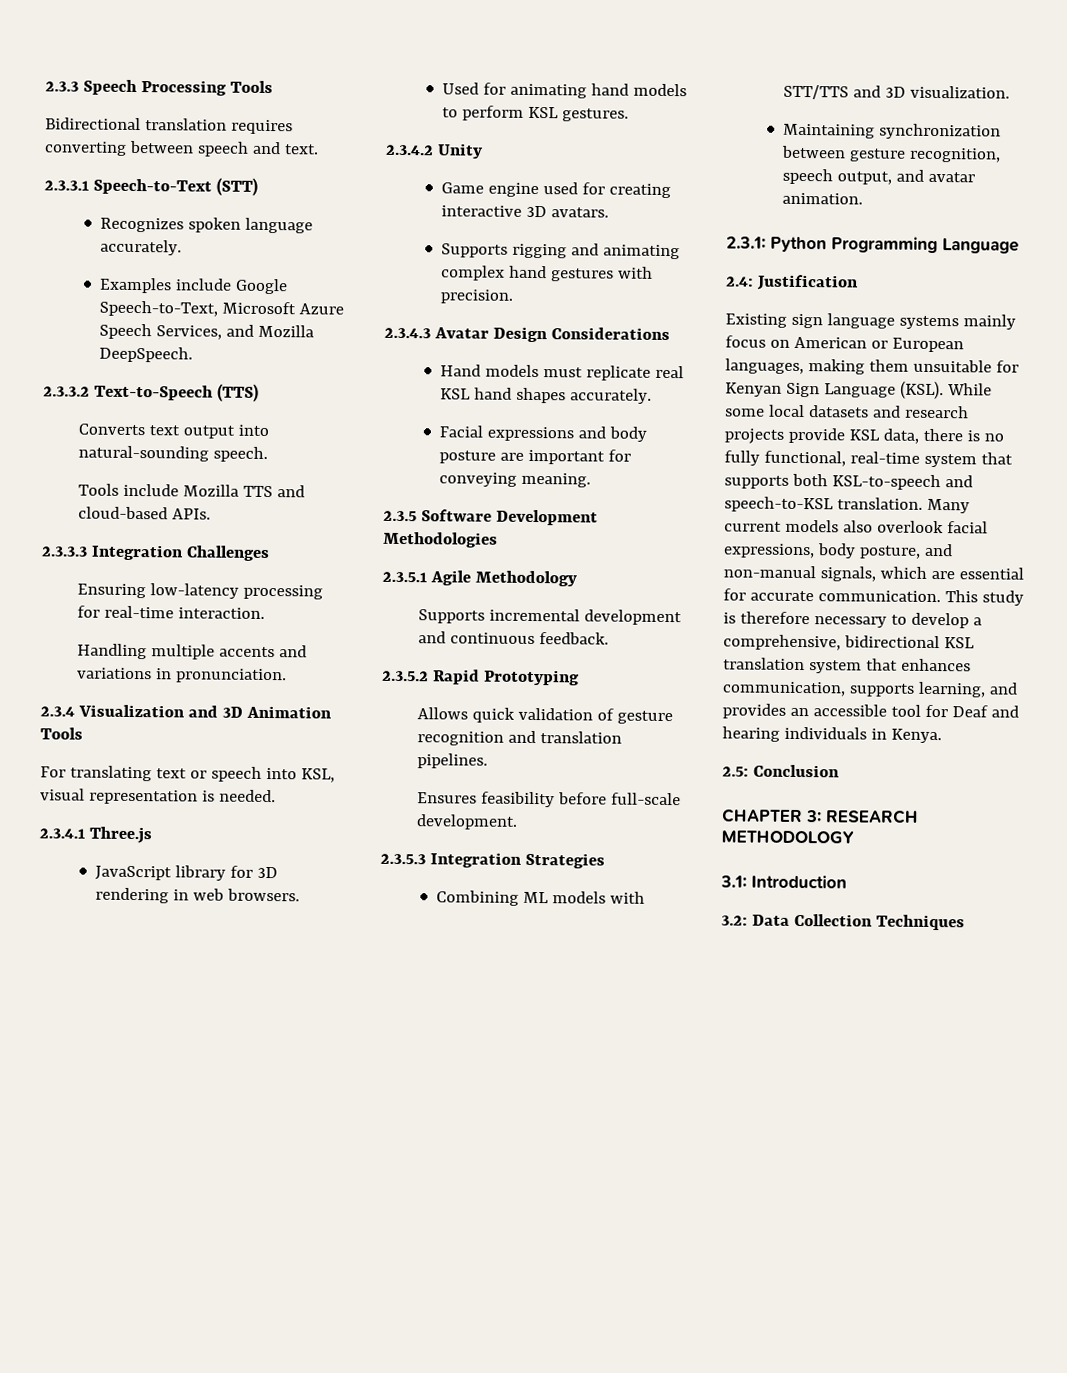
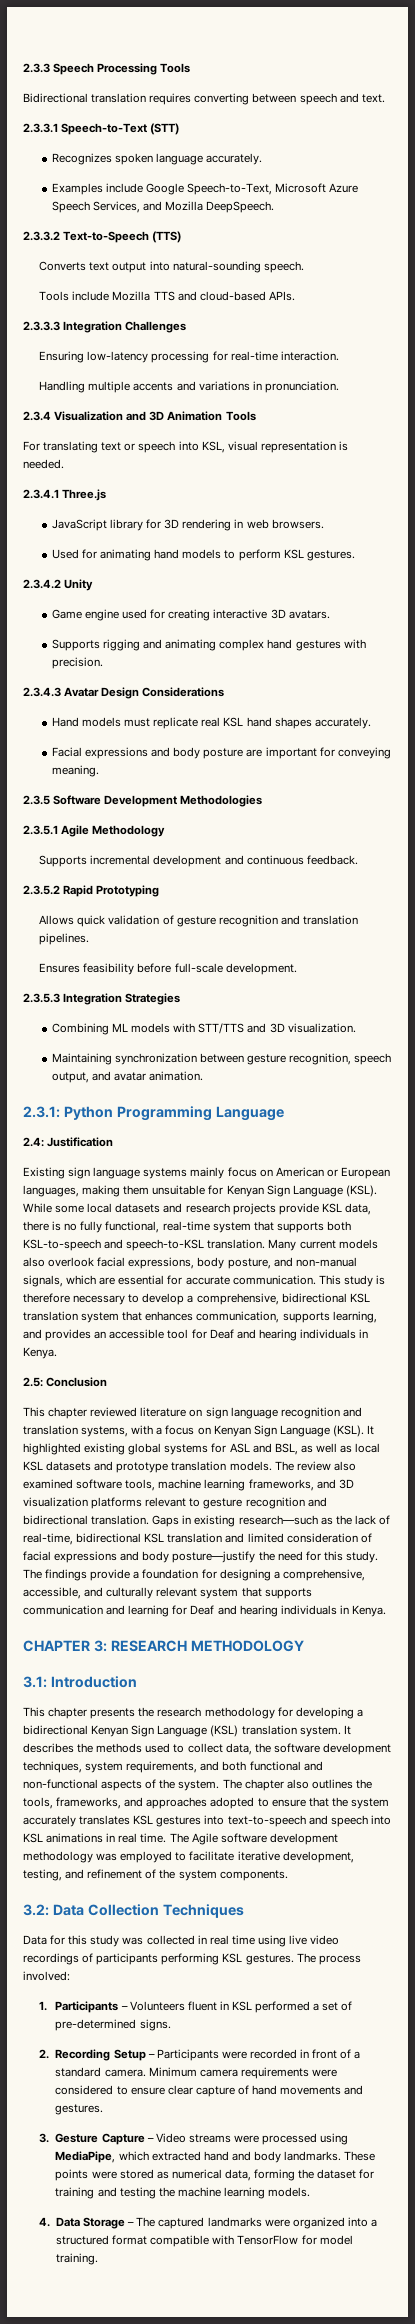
+ This chapter reviewed literature on sign language recognition and translation systems, with a focus on Kenyan Sign Language (KSL). It highlighted existing global systems for ASL and BSL, as well as local KSL datasets and prototype translation models. The review also examined software tools, machine learning frameworks, and 3D visualization platforms relevant to gesture recognition and bidirectional translation. Gaps in existing research—such as the lack of real-time, bidirectional KSL translation and limited consideration of facial expressions and body posture—justify the need for this study. The findings provide a foundation for designing a comprehensive, accessible, and culturally relevant system that supports communication and learning for Deaf and hearing individuals in Kenya.
+ This chapter presents the research methodology for developing a bidirectional Kenyan Sign Language (KSL) translation system. It describes the methods used to collect data, the software development techniques, system requirements, and both functional and non-functional aspects of the system. The chapter also outlines the tools, frameworks, and approaches adopted to ensure that the system accurately translates KSL gestures into text-to-speech and speech into KSL animations in real time. The Agile software development methodology was employed to facilitate iterative development, testing, and refinement of the system components.
  3.2: Data Collection Techniques
+ Data for this study was collected in real time using live video recordings of participants performing KSL gestures. The process involved:
+ 1. Participants – Volunteers fluent in KSL performed a set of pre-determined signs.
+ 2. Recording Setup – Participants were recorded in front of a standard camera. Minimum camera requirements were considered to ensure clear capture of hand movements and gestures.
+ 3. Gesture Capture – Video streams were processed using MediaPipe, which extracted hand and body landmarks. These points were stored as numerical data, forming the dataset for training and testing the machine learning models.
+ 4. Data Storage – The captured landmarks were organized into a structured format compatible with TensorFlow for model training.

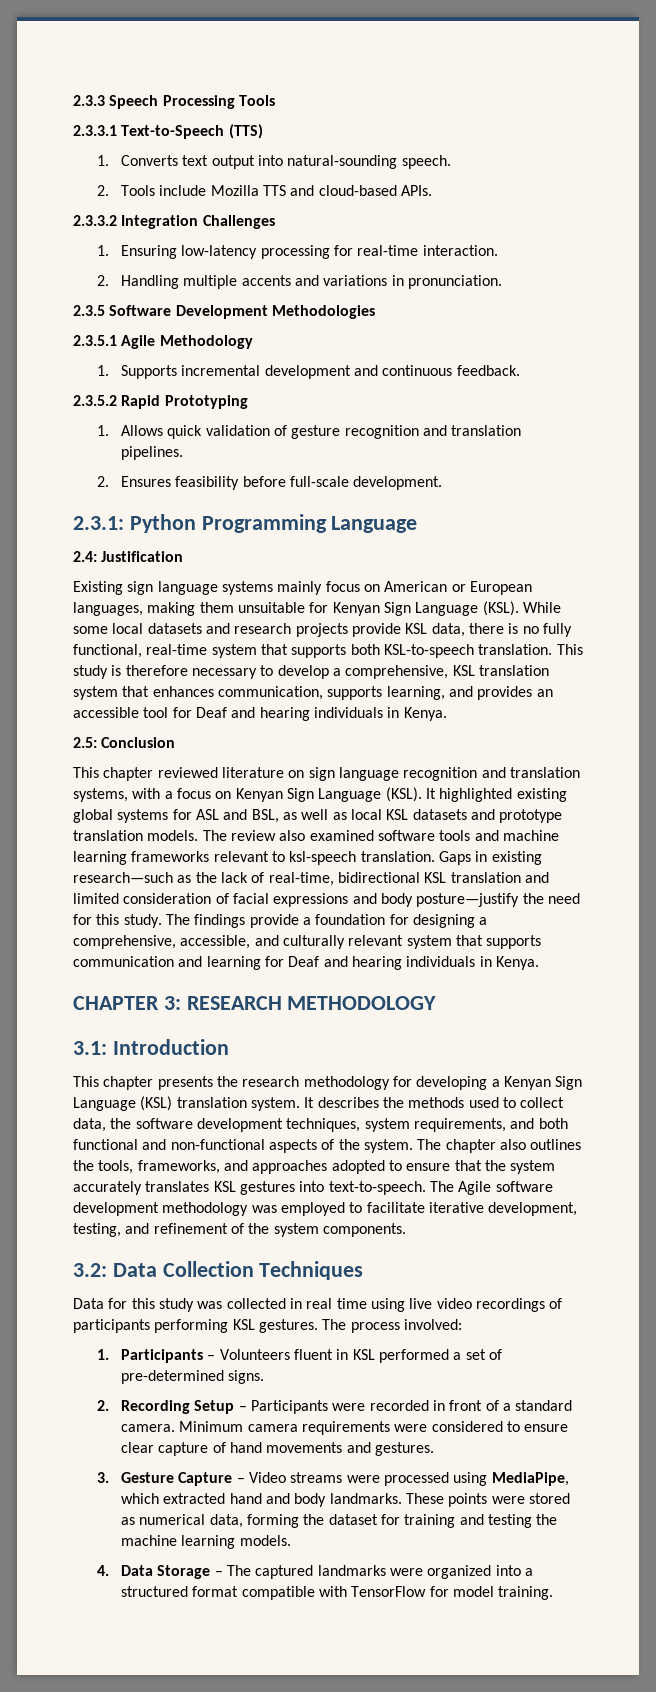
- Bidirectional translation requires converting between speech and text.
- 2.3.3.1 Speech-to-Text (STT)
- Recognizes spoken language accurately.
- Examples include Google Speech-to-Text, Microsoft Azure Speech Services, and Mozilla DeepSpeech.
- 2.3.3.2 Text-to-Speech (TTS)
+ 2.3.3.1 Text-to-Speech (TTS)
- Converts text output into natural-sounding speech.
+ 1. Converts text output into natural-sounding speech.
- Tools include Mozilla TTS and cloud-based APIs.
+ 2. Tools include Mozilla TTS and cloud-based APIs.
- 2.3.3.3 Integration Challenges
+ 2.3.3.2 Integration Challenges
- Ensuring low-latency processing for real-time interaction.
+ 1. Ensuring low-latency processing for real-time interaction.
- Handling multiple accents and variations in pronunciation.
+ 2. Handling multiple accents and variations in pronunciation.
- 2.3.4 Visualization and 3D Animation Tools
- For translating text or speech into KSL, visual representation is needed.
- 2.3.4.1 Three.js
- JavaScript library for 3D rendering in web browsers.
- Used for animating hand models to perform KSL gestures.
- 2.3.4.2 Unity
- Game engine used for creating interactive 3D avatars.
- Supports rigging and animating complex hand gestures with precision.
- 2.3.4.3 Avatar Design Considerations
- Hand models must replicate real KSL hand shapes accurately.
- Facial expressions and body posture are important for conveying meaning.
- Supports incremental development and continuous feedback.
+ 1. Supports incremental development and continuous feedback.
- Allows quick validation of gesture recognition and translation pipelines.
+ 1. Allows quick validation of gesture recognition and translation pipelines.
- Ensures feasibility before full-scale development.
+ 2. Ensures feasibility before full-scale development.
- 2.3.5.3 Integration Strategies
- Combining ML models with STT/TTS and 3D visualization.
- Maintaining synchronization between gesture recognition, speech output, and avatar animation.
- While some local datasets and research projects provide KSL data, there is no fully functional, real-time system that supports both KSL-to-speech and speech-to-KSL translation. Many current models also overlook facial expressions, body posture, and non-manual signals, which are essential for accurate communication.
+ While some local datasets and research projects provide KSL data, there is no fully functional, real-time system that supports both KSL-to-speech translation.
- This study is therefore necessary to develop a comprehensive, bidirectional KSL translation system that enhances communication, supports learning, and provides an accessible tool for Deaf and hearing individuals in Kenya.
+ This study is therefore necessary to develop a comprehensive, KSL translation system that enhances communication, supports learning, and provides an accessible tool for Deaf and hearing individuals in Kenya.
- The review also examined software tools, machine learning frameworks, and 3D visualization platforms relevant to gesture recognition and bidirectional translation.
+ The review also examined software tools and machine learning frameworks relevant to ksl-speech translation.
- This chapter presents the research methodology for developing a bidirectional Kenyan Sign Language (KSL) translation system.
+ This chapter presents the research methodology for developing a Kenyan Sign Language (KSL) translation system.
- The chapter also outlines the tools, frameworks, and approaches adopted to ensure that the system accurately translates KSL gestures into text-to-speech and speech into KSL animations in real time.
+ The chapter also outlines the tools, frameworks, and approaches adopted to ensure that the system accurately translates KSL gestures into text-to-speech.

